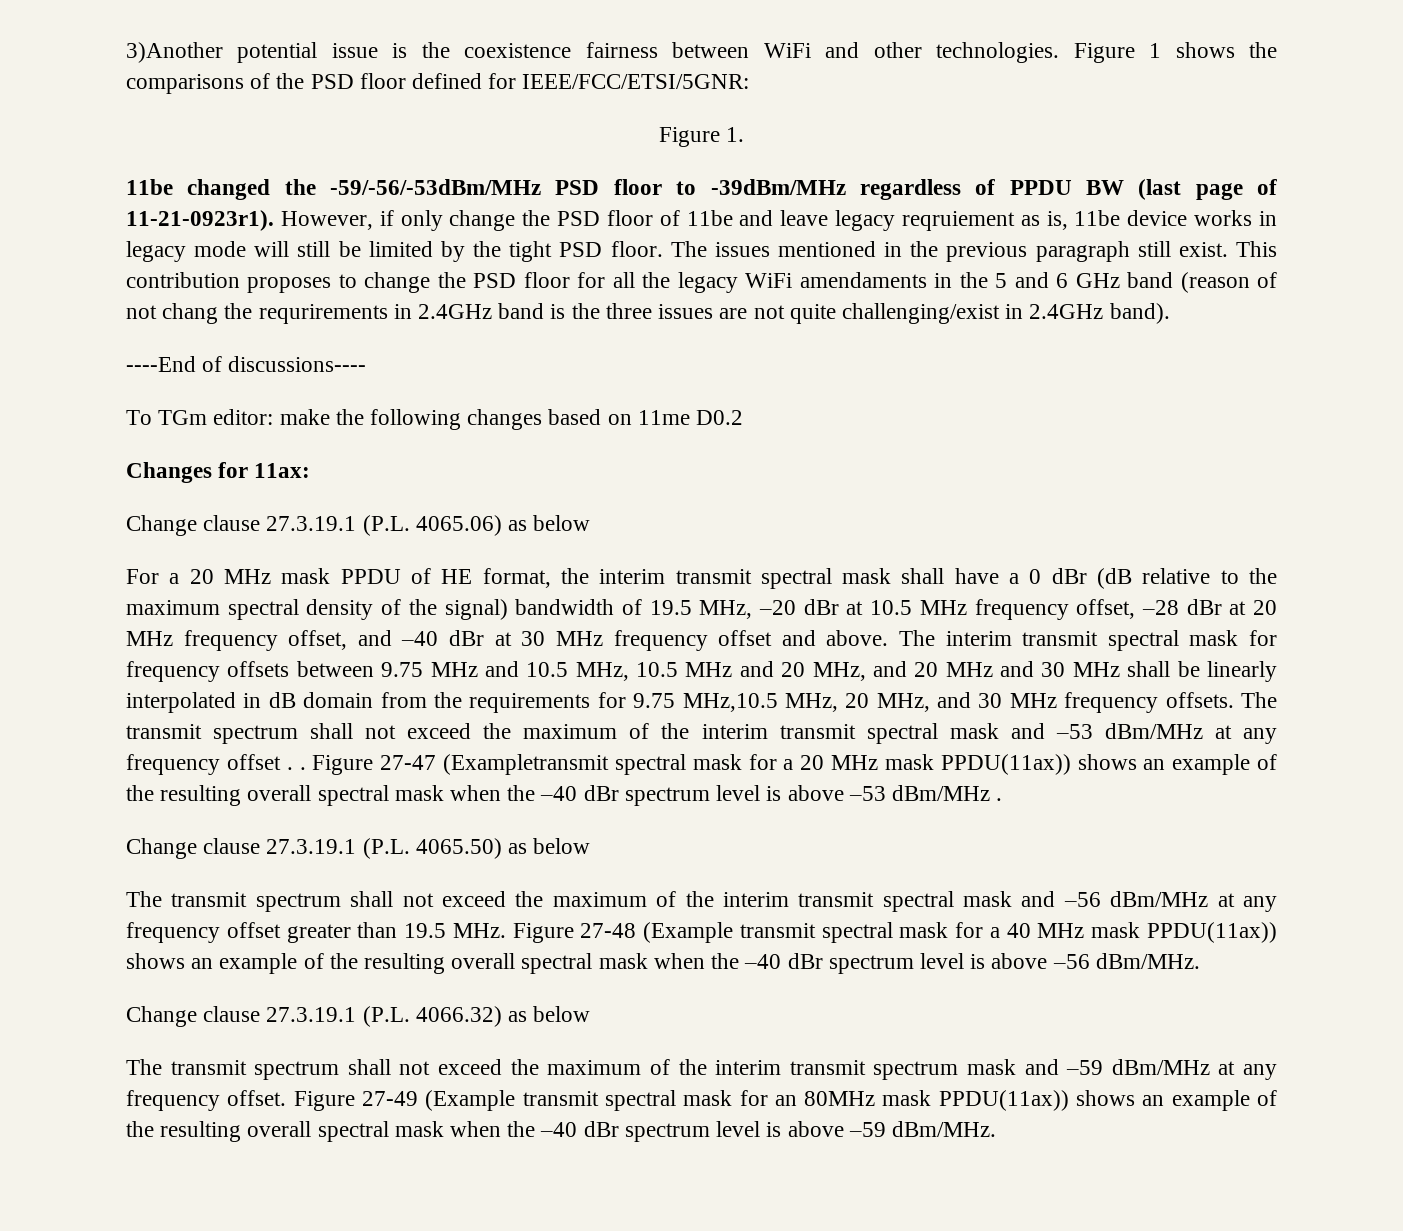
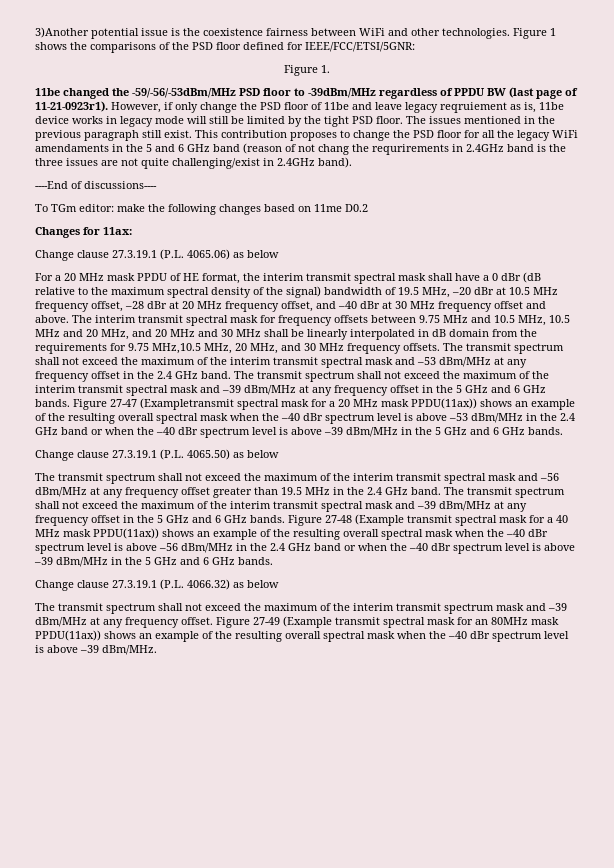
- The transmit spectrum shall not exceed the maximum of the interim transmit spectral mask and –53 dBm/MHz at any frequency offset . .
+ The transmit spectrum shall not exceed the maximum of the interim transmit spectral mask and –53 dBm/MHz at any frequency offset in the 2.4 GHz band. The transmit spectrum shall not exceed the maximum of the interim transmit spectral mask and –39 dBm/MHz at any frequency offset in the 5 GHz and 6 GHz bands.
- Figure 27-47 (Exampletransmit spectral mask for a 20 MHz mask PPDU(11ax)) shows an example of the resulting overall spectral mask when the –40 dBr spectrum level is above –53 dBm/MHz .
+ Figure 27-47 (Exampletransmit spectral mask for a 20 MHz mask PPDU(11ax)) shows an example of the resulting overall spectral mask when the –40 dBr spectrum level is above –53 dBm/MHz in the 2.4 GHz band or when the –40 dBr spectrum level is above –39 dBm/MHz in the 5 GHz and 6 GHz bands.
- The transmit spectrum shall not exceed the maximum of the interim transmit spectral mask and –56 dBm/MHz at any frequency offset greater than 19.5 MHz. Figure 27-48 (Example transmit spectral mask for a 40 MHz mask PPDU(11ax)) shows an example of the resulting overall spectral mask when the –40 dBr spectrum level is above –56 dBm/MHz.
+ The transmit spectrum shall not exceed the maximum of the interim transmit spectral mask and –56 dBm/MHz at any frequency offset greater than 19.5 MHz in the 2.4 GHz band. The transmit spectrum shall not exceed the maximum of the interim transmit spectral mask and –39 dBm/MHz at any frequency offset in the 5 GHz and 6 GHz bands. Figure 27-48 (Example transmit spectral mask for a 40 MHz mask PPDU(11ax)) shows an example of the resulting overall spectral mask when the –40 dBr spectrum level is above –56 dBm/MHz in the 2.4 GHz band or when the –40 dBr spectrum level is above –39 dBm/MHz in the 5 GHz and 6 GHz bands.
- The transmit spectrum shall not exceed the maximum of the interim transmit spectrum mask and –59 dBm/MHz at any frequency offset.
+ The transmit spectrum shall not exceed the maximum of the interim transmit spectrum mask and –39 dBm/MHz at any frequency offset.
- Figure 27-49 (Example transmit spectral mask for an 80MHz mask PPDU(11ax)) shows an example of the resulting overall spectral mask when the –40 dBr spectrum level is above –59 dBm/MHz.
+ Figure 27-49 (Example transmit spectral mask for an 80MHz mask PPDU(11ax)) shows an example of the resulting overall spectral mask when the –40 dBr spectrum level is above –39 dBm/MHz.

